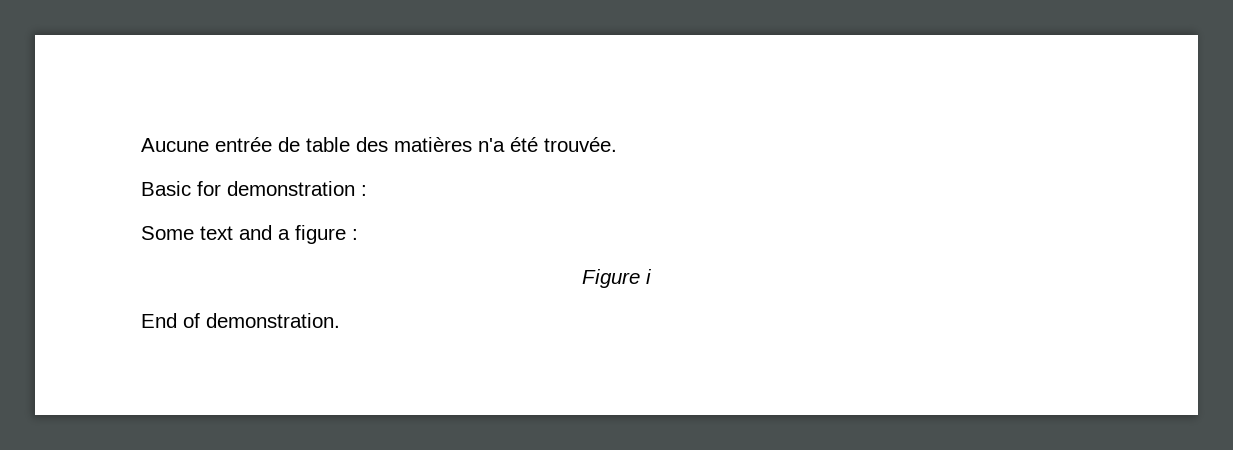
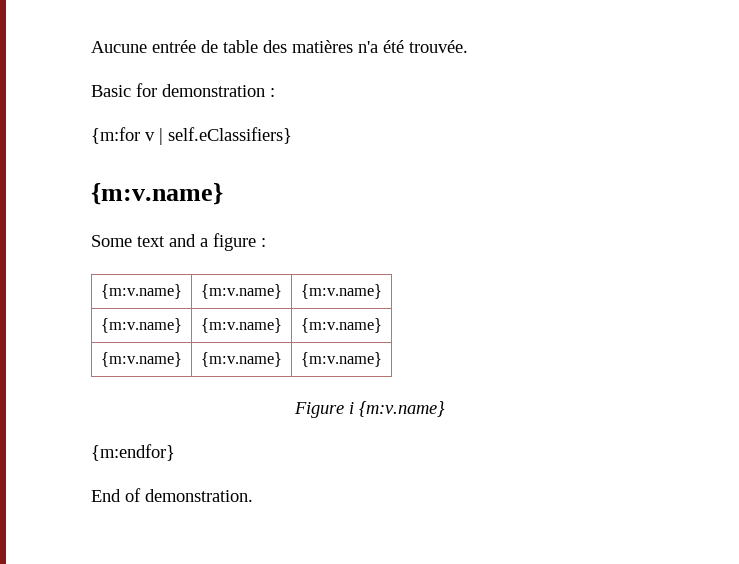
+ {m:for v | self.eClassifiers}
+ {m:v.name}
  Some text and a figure :
+ {m:v.name} | {m:v.name} | {m:v.name}
+ {m:v.name} | {m:v.name} | {m:v.name}
+ {m:v.name} | {m:v.name} | {m:v.name}
- Figure i
+ Figure i {m:v.name}
+ {m:endfor}

